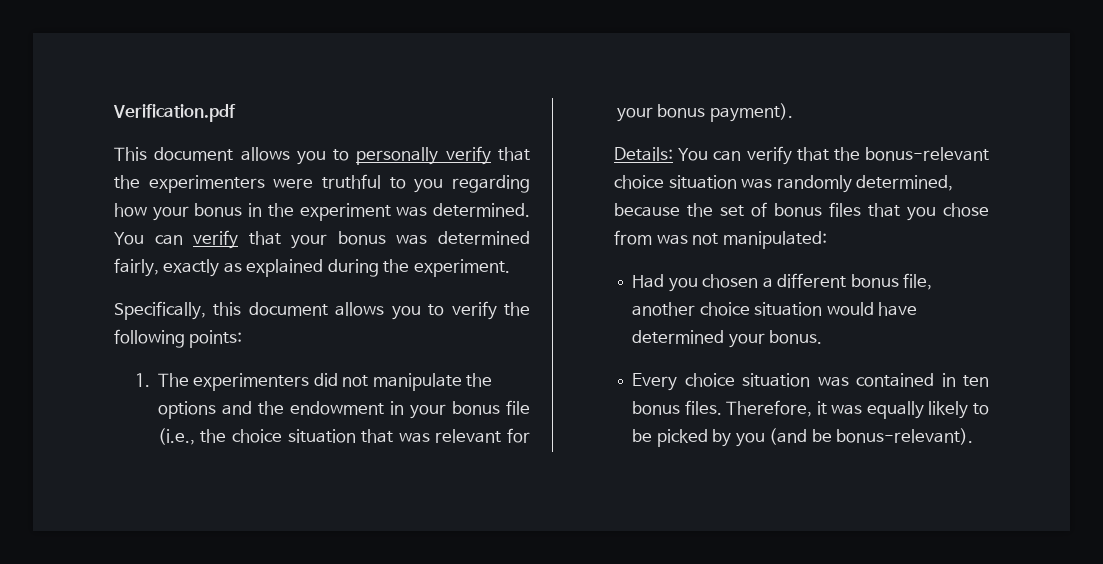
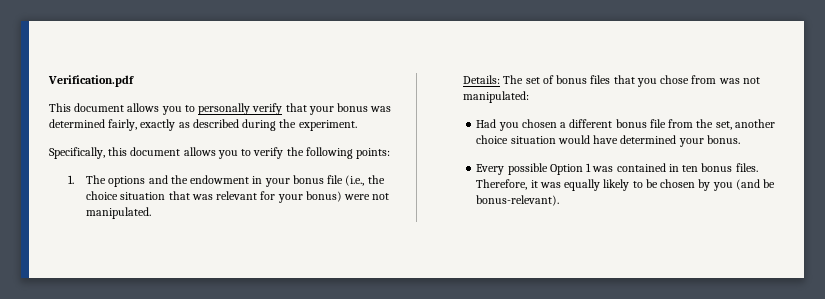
- This document allows you to personally verify that the experimenters were truthful to you regarding how your bonus in the experiment was determined. You can verify that your bonus was determined fairly, exactly as explained during the experiment.
+ This document allows you to personally verify that your bonus was determined fairly, exactly as described during the experiment.
- 1. The experimenters did not manipulate the options and the endowment in your bonus file (i.e., the choice situation that was relevant for your bonus payment).
- Details: You can verify that the bonus-relevant choice situation was randomly determined, because the set of bonus files that you chose from was not manipulated:
+ 1. The options and the endowment in your bonus file (i.e., the choice situation that was relevant for your bonus) were not manipulated.
+ Details: The set of bonus files that you chose from was not manipulated:
- Had you chosen a different bonus file, another choice situation would have determined your bonus.
+ Had you chosen a different bonus file from the set, another choice situation would have determined your bonus.
- Every choice situation was contained in ten bonus files.
+ Every possible Option 1 was contained in ten bonus files.
- Therefore, it was equally likely to be picked by you (and be bonus-relevant).
+ Therefore, it was equally likely to be chosen by you (and be bonus-relevant).

